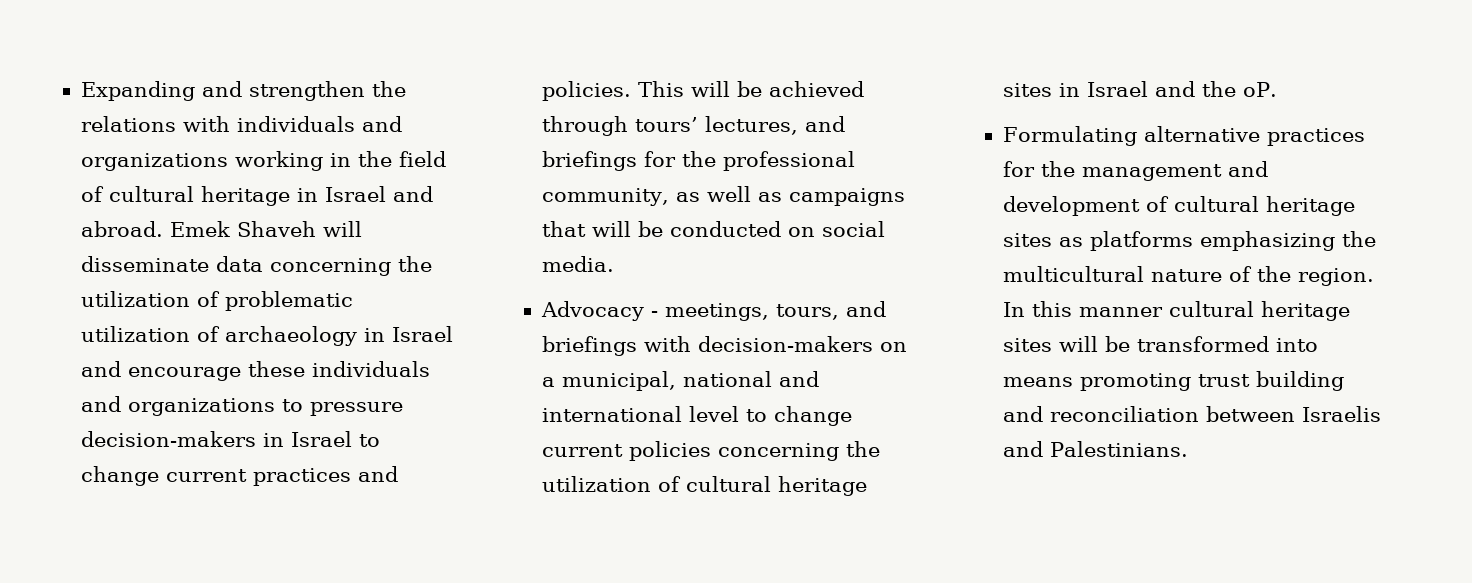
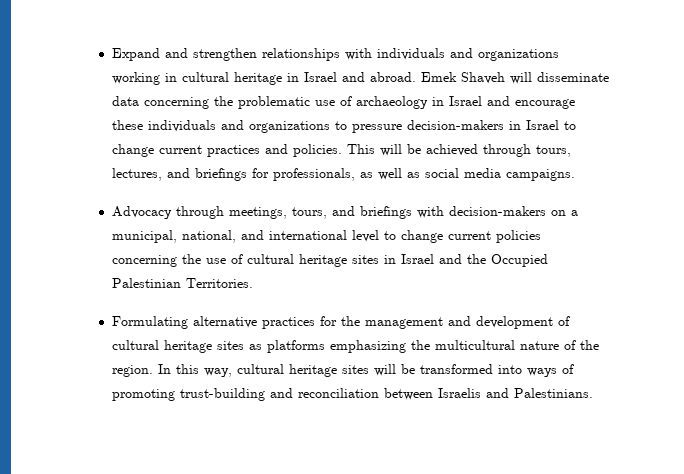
- Expanding and strengthen the relations with individuals and organizations working in the field of cultural heritage in Israel and abroad.
+ Expand and strengthen relationships with individuals and organizations working in cultural heritage in Israel and abroad.
- Emek Shaveh will disseminate data concerning the utilization of problematic utilization of archaeology in Israel and encourage these individuals and organizations to pressure decision-makers in Israel to change current practices and policies.
+ Emek Shaveh will disseminate data concerning the problematic use of archaeology in Israel and encourage these individuals and organizations to pressure decision-makers in Israel to change current practices and policies.
- This will be achieved through tours’ lectures, and briefings for the professional community, as well as campaigns that will be conducted on social media.
+ This will be achieved through tours, lectures, and briefings for professionals, as well as social media campaigns.
- Advocacy - meetings, tours, and briefings with decision-makers on a municipal, national and international level to change current policies concerning the utilization of cultural heritage sites in Israel and the oP.
+ Advocacy through meetings, tours, and briefings with decision-makers on a municipal, national, and international level to change current policies concerning the use of cultural heritage sites in Israel and the Occupied Palestinian Territories.
- In this manner cultural heritage sites will be transformed into means promoting trust building and reconciliation between Israelis and Palestinians.
+ In this way, cultural heritage sites will be transformed into ways of promoting trust-building and reconciliation between Israelis and Palestinians.

